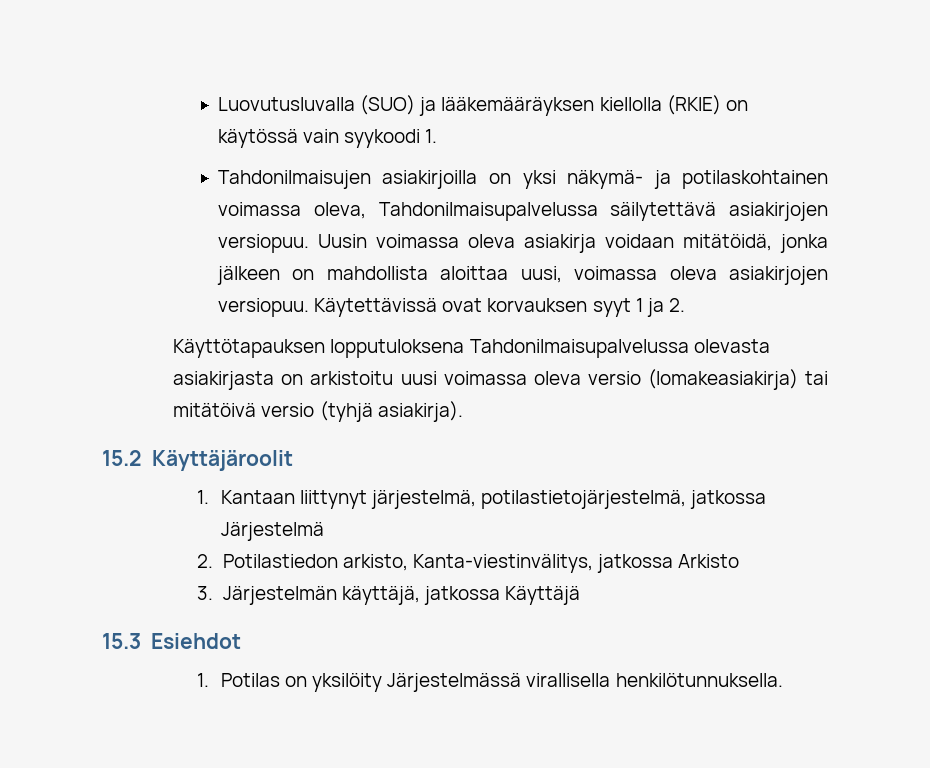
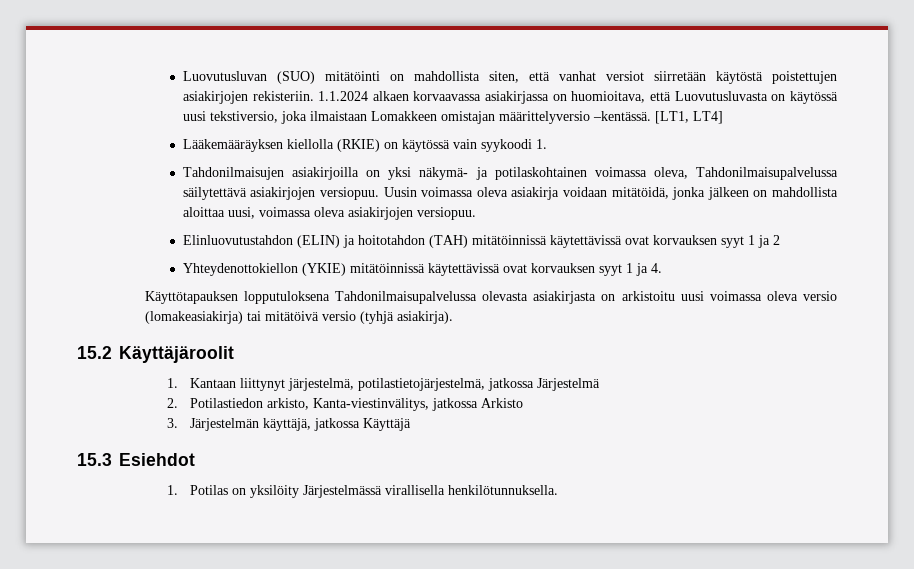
- Luovutusluvalla (SUO) ja lääkemääräyksen kiellolla (RKIE) on käytössä vain syykoodi 1.
+ Luovutusluvan (SUO) mitätöinti on mahdollista siten, että vanhat versiot siirretään käytöstä poistettujen asiakirjojen rekisteriin. 1.1.2024 alkaen korvaavassa asiakirjassa on huomioitava, että Luovutusluvasta on käytössä uusi tekstiversio, joka ilmaistaan Lomakkeen omistajan määrittelyversio –kentässä. [LT1, LT4]
+ Lääkemääräyksen kiellolla (RKIE) on käytössä vain syykoodi 1.
- Uusin voimassa oleva asiakirja voidaan mitätöidä, jonka jälkeen on mahdollista aloittaa uusi, voimassa oleva asiakirjojen versiopuu. Käytettävissä ovat korvauksen syyt 1 ja 2.
+ Uusin voimassa oleva asiakirja voidaan mitätöidä, jonka jälkeen on mahdollista aloittaa uusi, voimassa oleva asiakirjojen versiopuu.
+ Elinluovutustahdon (ELIN) ja hoitotahdon (TAH) mitätöinnissä käytettävissä ovat korvauksen syyt 1 ja 2
+ Yhteydenottokiellon (YKIE) mitätöinnissä käytettävissä ovat korvauksen syyt 1 ja 4.

